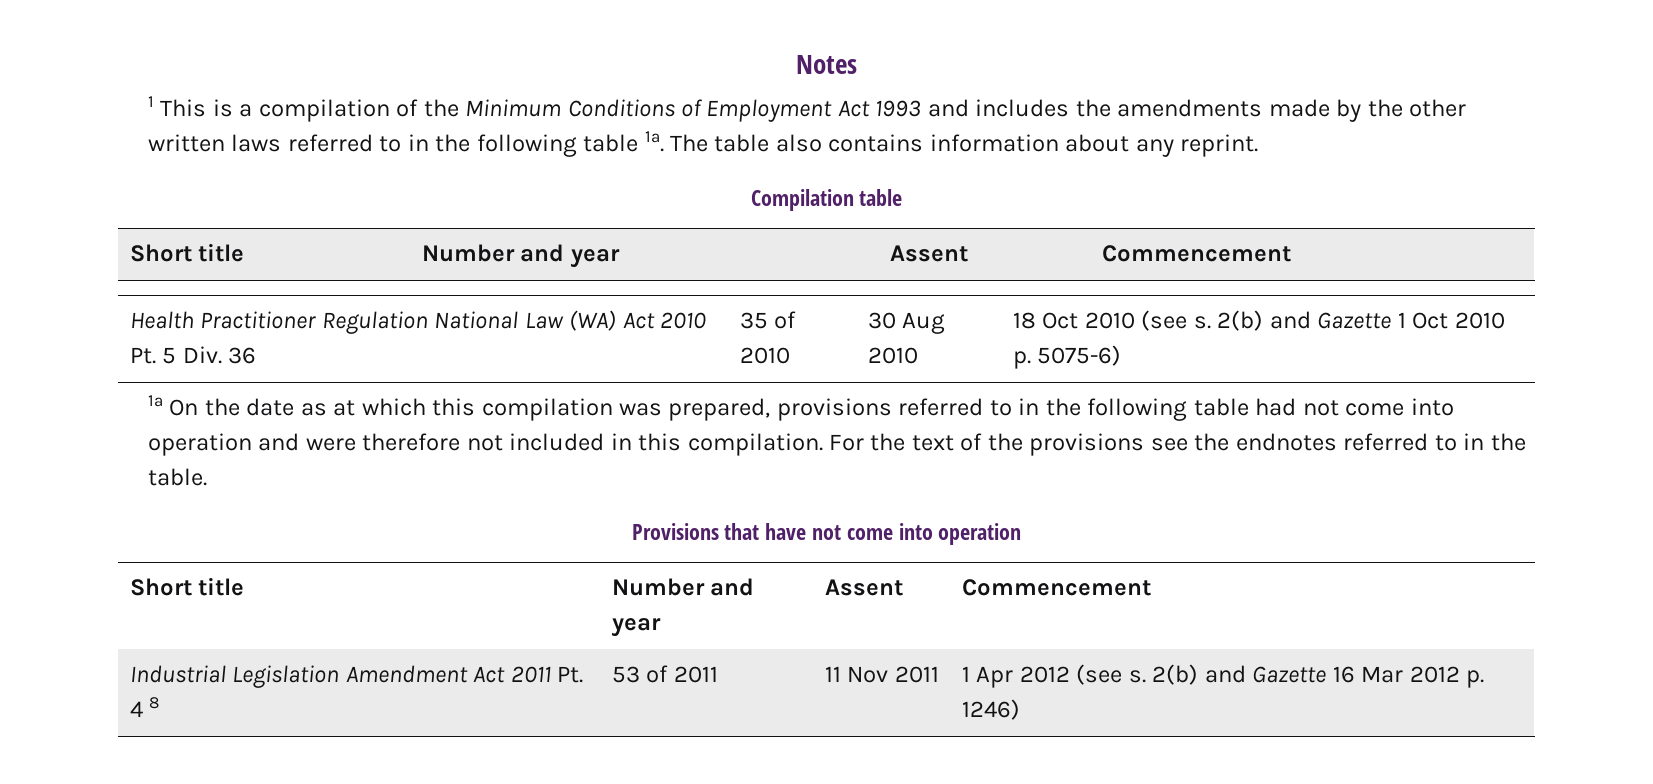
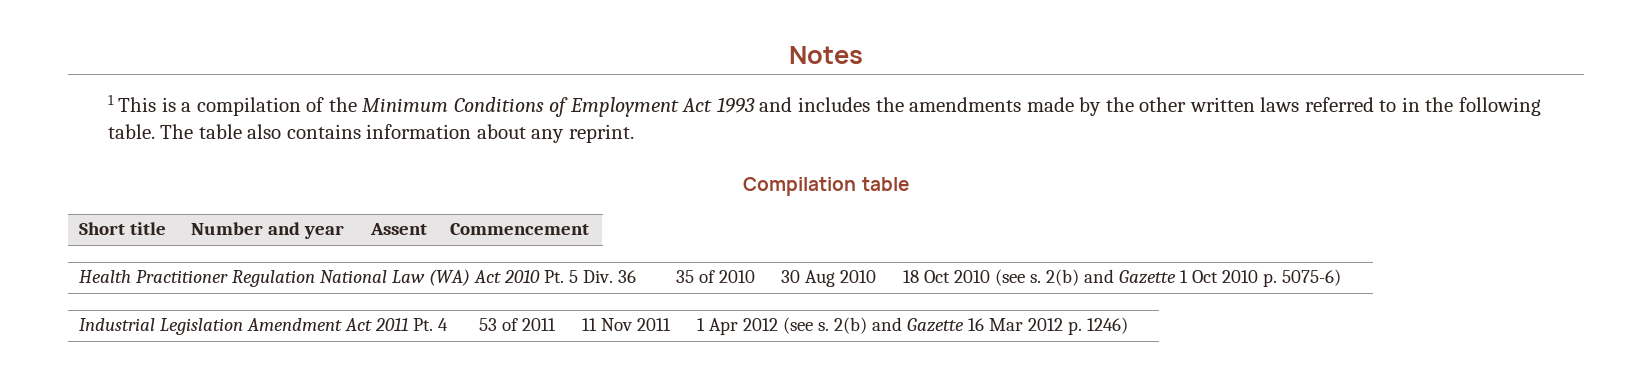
- 1 This is a compilation of the Minimum Conditions of Employment Act 1993 and includes the amendments made by the other written laws referred to in the following table 1a.
+ 1 This is a compilation of the Minimum Conditions of Employment Act 1993 and includes the amendments made by the other written laws referred to in the following table.
- 1a On the date as at which this compilation was prepared, provisions referred to in the following table had not come into operation and were therefore not included in this compilation. For the text of the provisions see the endnotes referred to in the table.
- Provisions that have not come into operation
- Short title | Number and year | Assent | Commencement
- Industrial Legislation Amendment Act 2011 Pt. 4 8 | 53 of 2011 | 11 Nov 2011 | 1 Apr 2012 (see s. 2(b) and Gazette 16 Mar 2012 p. 1246)
+ Industrial Legislation Amendment Act 2011 Pt. 4 | 53 of 2011 | 11 Nov 2011 | 1 Apr 2012 (see s. 2(b) and Gazette 16 Mar 2012 p. 1246)

